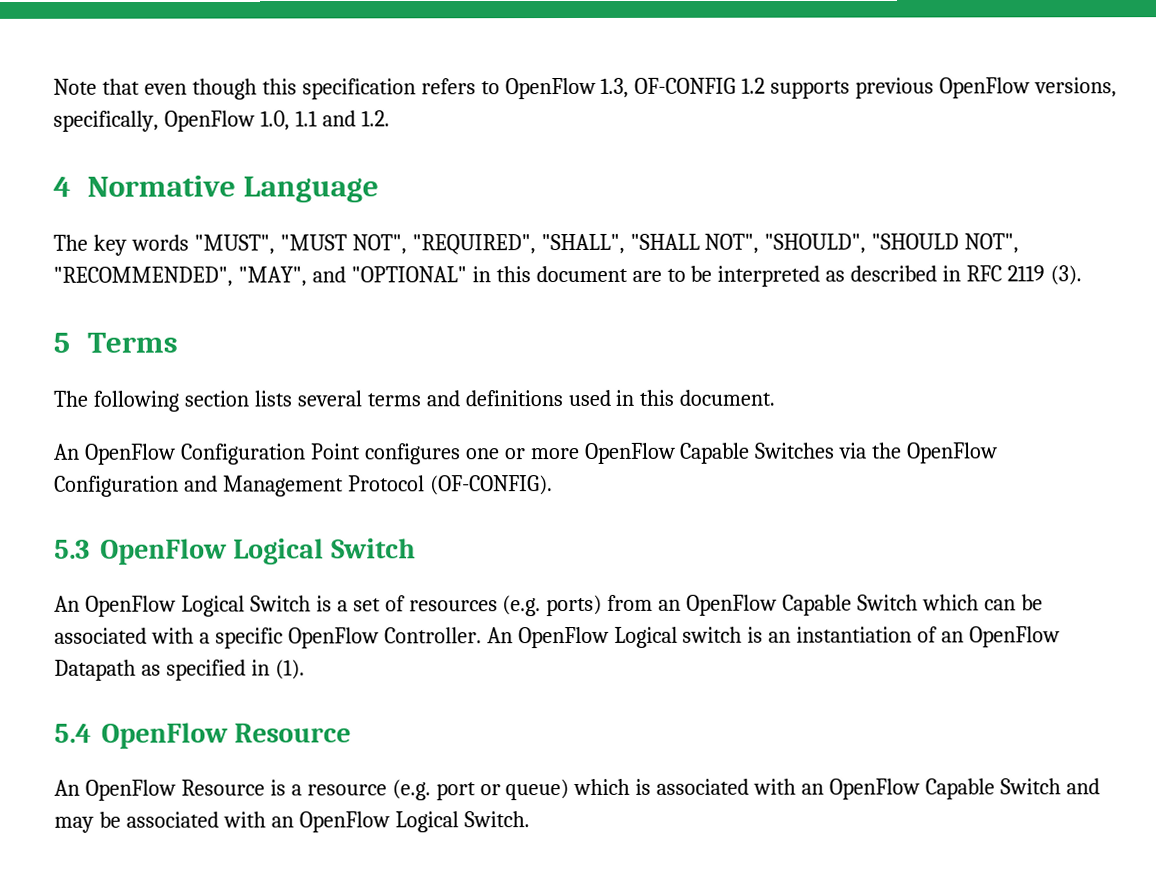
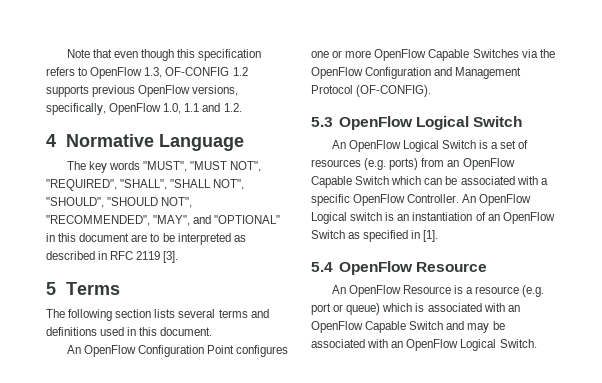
- The key words "MUST", "MUST NOT", "REQUIRED", "SHALL", "SHALL NOT", "SHOULD", "SHOULD NOT", "RECOMMENDED", "MAY", and "OPTIONAL" in this document are to be interpreted as described in RFC 2119 (3).
+ The key words "MUST", "MUST NOT", "REQUIRED", "SHALL", "SHALL NOT", "SHOULD", "SHOULD NOT", "RECOMMENDED", "MAY", and "OPTIONAL" in this document are to be interpreted as described in RFC 2119 [3].
- An OpenFlow Logical switch is an instantiation of an OpenFlow Datapath as specified in (1).
+ An OpenFlow Logical switch is an instantiation of an OpenFlow Switch as specified in [1].

